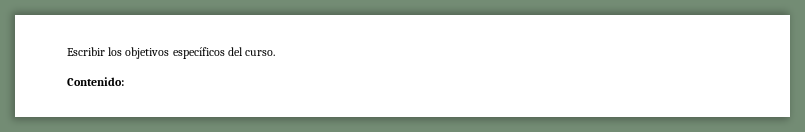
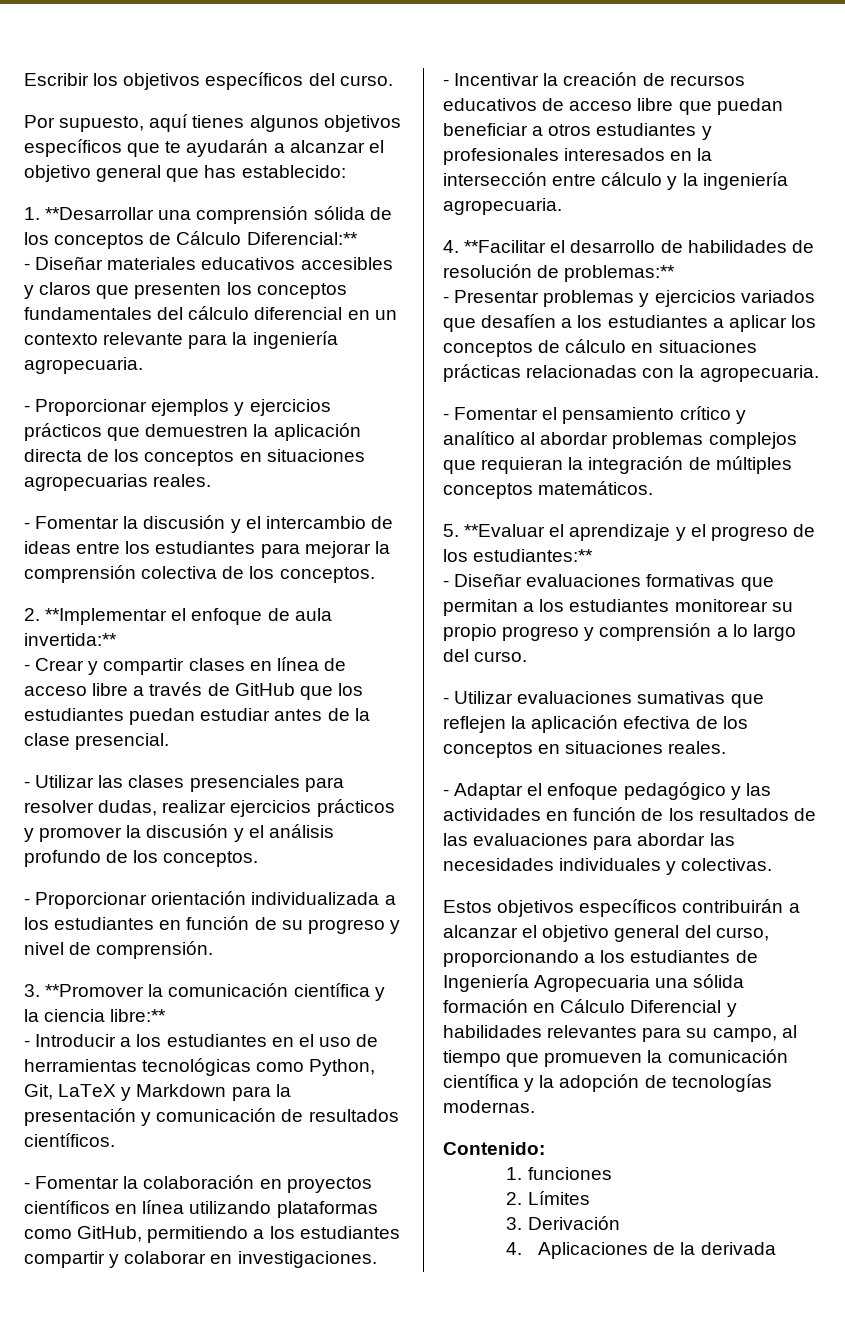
+ Por supuesto, aquí tienes algunos objetivos específicos que te ayudarán a alcanzar el objetivo general que has establecido:
+ 1. **Desarrollar una comprensión sólida de los conceptos de Cálculo Diferencial:**
+ - Diseñar materiales educativos accesibles y claros que presenten los conceptos fundamentales del cálculo diferencial en un contexto relevante para la ingeniería agropecuaria.
+ - Proporcionar ejemplos y ejercicios prácticos que demuestren la aplicación directa de los conceptos en situaciones agropecuarias reales.
+ - Fomentar la discusión y el intercambio de ideas entre los estudiantes para mejorar la comprensión colectiva de los conceptos.
+ 2. **Implementar el enfoque de aula invertida:**
+ - Crear y compartir clases en línea de acceso libre a través de GitHub que los estudiantes puedan estudiar antes de la clase presencial.
+ - Utilizar las clases presenciales para resolver dudas, realizar ejercicios prácticos y promover la discusión y el análisis profundo de los conceptos.
+ - Proporcionar orientación individualizada a los estudiantes en función de su progreso y nivel de comprensión.
+ 3. **Promover la comunicación científica y la ciencia libre:**
+ - Introducir a los estudiantes en el uso de herramientas tecnológicas como Python, Git, LaTeX y Markdown para la presentación y comunicación de resultados científicos.
+ - Fomentar la colaboración en proyectos científicos en línea utilizando plataformas como GitHub, permitiendo a los estudiantes compartir y colaborar en investigaciones.
+ - Incentivar la creación de recursos educativos de acceso libre que puedan beneficiar a otros estudiantes y profesionales interesados en la intersección entre cálculo y la ingeniería agropecuaria.
+ 4. **Facilitar el desarrollo de habilidades de resolución de problemas:**
+ - Presentar problemas y ejercicios variados que desafíen a los estudiantes a aplicar los conceptos de cálculo en situaciones prácticas relacionadas con la agropecuaria.
+ - Fomentar el pensamiento crítico y analítico al abordar problemas complejos que requieran la integración de múltiples conceptos matemáticos.
+ 5. **Evaluar el aprendizaje y el progreso de los estudiantes:**
+ - Diseñar evaluaciones formativas que permitan a los estudiantes monitorear su propio progreso y comprensión a lo largo del curso.
+ - Utilizar evaluaciones sumativas que reflejen la aplicación efectiva de los conceptos en situaciones reales.
+ - Adaptar el enfoque pedagógico y las actividades en función de los resultados de las evaluaciones para abordar las necesidades individuales y colectivas.
+ Estos objetivos específicos contribuirán a alcanzar el objetivo general del curso, proporcionando a los estudiantes de Ingeniería Agropecuaria una sólida formación en Cálculo Diferencial y habilidades relevantes para su campo, al tiempo que promueven la comunicación científica y la adopción de tecnologías modernas.
  Contenido:
+ 1. funciones
+ 2. Límites
+ 3. Derivación
+ 4. Aplicaciones de la derivada

